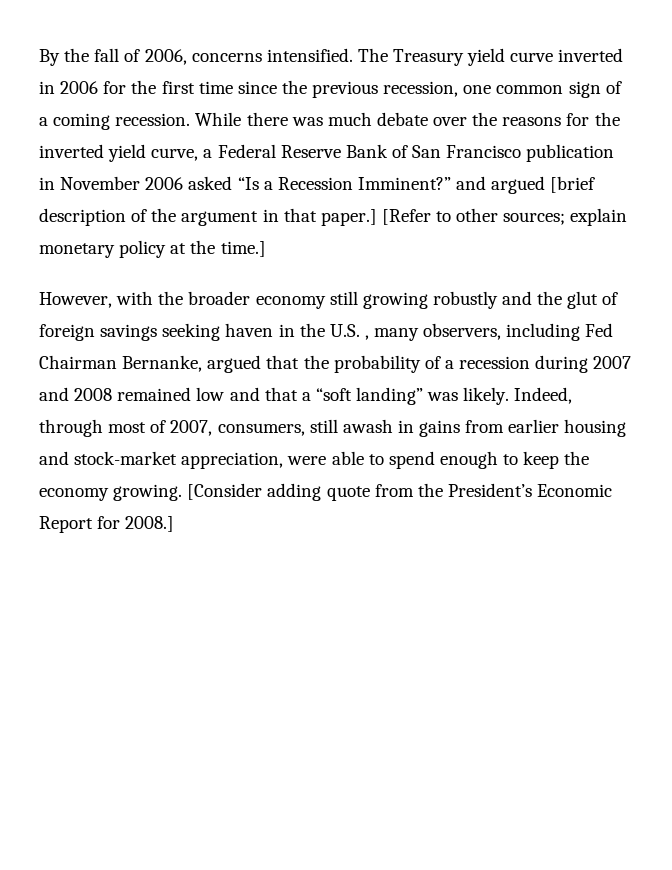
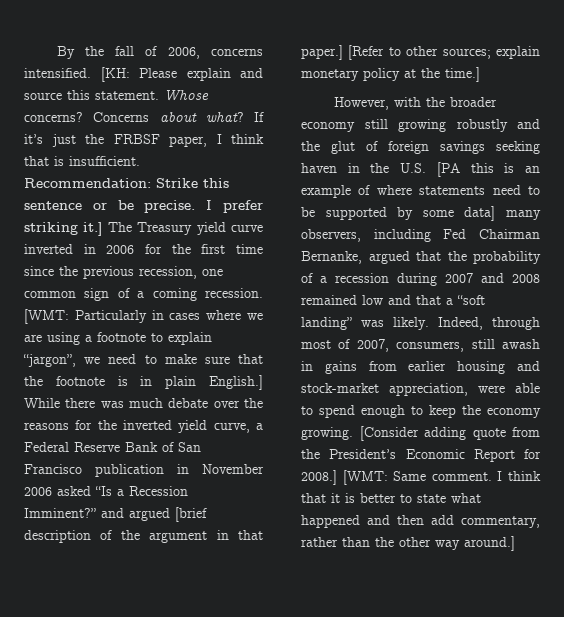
+ [KH: Please explain and source this statement. Whose concerns? Concerns about what? If it’s just the FRBSF paper, I think that is insufficient. Recommendation: Strike this sentence or be precise. I prefer striking it.]
+ [WMT: Particularly in cases where we are using a footnote to explain “jargon”, we need to make sure that the footnote is in plain English.]
- However, with the broader economy still growing robustly and the glut of foreign savings seeking haven in the U.S. , many observers, including Fed Chairman Bernanke, argued that the probability of a recession during 2007 and 2008 remained low and that a “soft landing” was likely.
+ However, with the broader economy still growing robustly and the glut of foreign savings seeking haven in the U.S. [PA this is an example of where statements need to be supported by some data] many observers, including Fed Chairman Bernanke, argued that the probability of a recession during 2007 and 2008 remained low and that a “soft landing” was likely.
+ [WMT: Same comment. I think that it is better to state what happened and then add commentary, rather than the other way around.]

